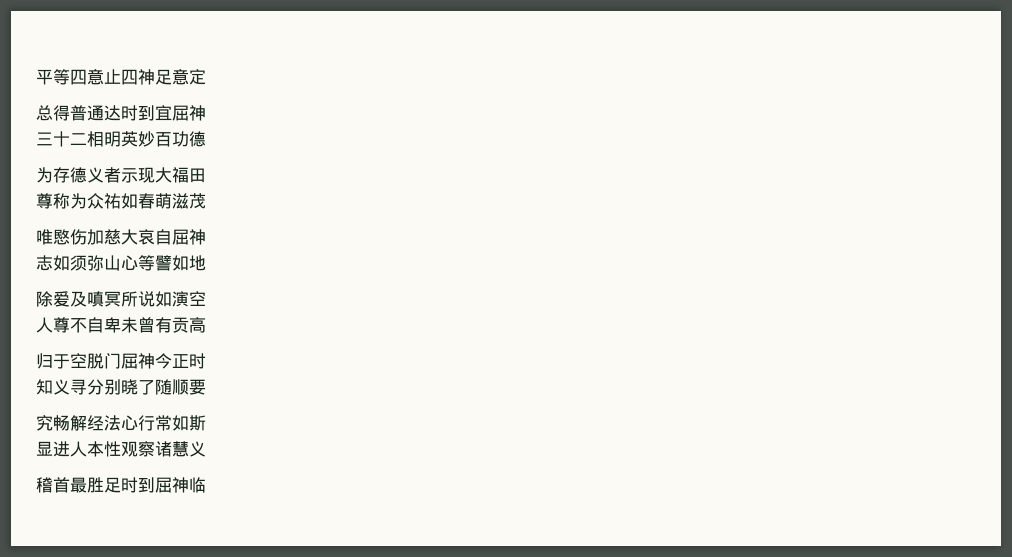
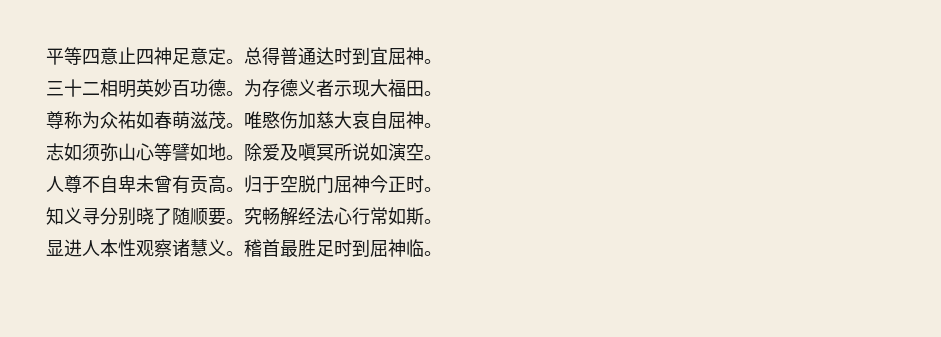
- 平等四意止四神足意定
- 总得普通达时到宜屈神
+ 平等四意止四神足意定。总得普通达时到宜屈神。
- 三十二相明英妙百功德
- 为存德义者示现大福田
+ 三十二相明英妙百功德。为存德义者示现大福田。
- 尊称为众祐如春萌滋茂
- 唯愍伤加慈大哀自屈神
+ 尊称为众祐如春萌滋茂。唯愍伤加慈大哀自屈神。
- 志如须弥山心等譬如地
- 除爱及嗔冥所说如演空
+ 志如须弥山心等譬如地。除爱及嗔冥所说如演空。
- 人尊不自卑未曾有贡高
- 归于空脱门屈神今正时
+ 人尊不自卑未曾有贡高。归于空脱门屈神今正时。
- 知义寻分别晓了随顺要
- 究畅解经法心行常如斯
+ 知义寻分别晓了随顺要。究畅解经法心行常如斯。
- 显进人本性观察诸慧义
- 稽首最胜足时到屈神临
+ 显进人本性观察诸慧义。稽首最胜足时到屈神临。

